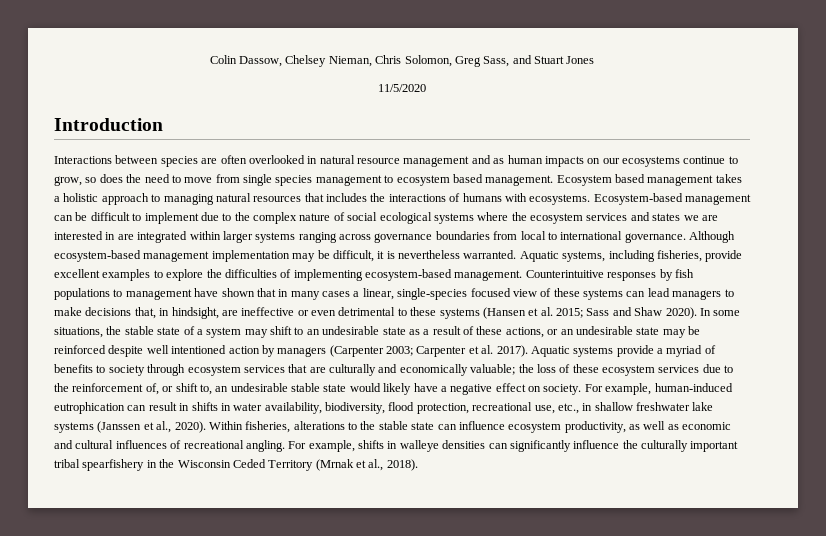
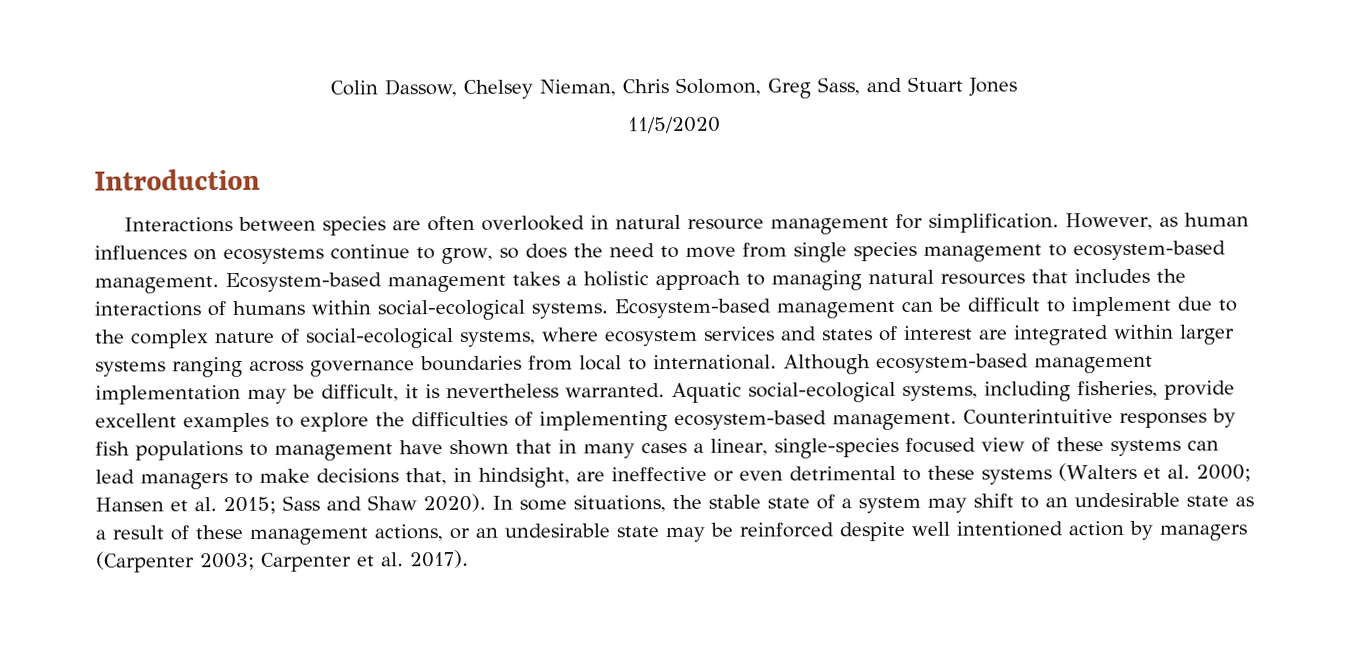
- Interactions between species are often overlooked in natural resource management and as human impacts on our ecosystems continue to grow, so does the need to move from single species management to ecosystem based management. Ecosystem based management takes a holistic approach to managing natural resources that includes the interactions of humans with ecosystems.
+ Interactions between species are often overlooked in natural resource management for simplification. However, as human influences on ecosystems continue to grow, so does the need to move from single species management to ecosystem-based management. Ecosystem-based management takes a holistic approach to managing natural resources that includes the interactions of humans within social-ecological systems.
- Ecosystem-based management can be difficult to implement due to the complex nature of social ecological systems where the ecosystem services and states we are interested in are integrated within larger systems ranging across governance boundaries from local to international governance.
+ Ecosystem-based management can be difficult to implement due to the complex nature of social-ecological systems, where ecosystem services and states of interest are integrated within larger systems ranging across governance boundaries from local to international.
- Aquatic systems, including fisheries, provide excellent examples to explore the difficulties of implementing ecosystem-based management.
+ Aquatic social-ecological systems, including fisheries, provide excellent examples to explore the difficulties of implementing ecosystem-based management.
- Counterintuitive responses by fish populations to management have shown that in many cases a linear, single-species focused view of these systems can lead managers to make decisions that, in hindsight, are ineffective or even detrimental to these systems (Hansen et al. 2015; Sass and Shaw 2020).
+ Counterintuitive responses by fish populations to management have shown that in many cases a linear, single-species focused view of these systems can lead managers to make decisions that, in hindsight, are ineffective or even detrimental to these systems (Walters et al. 2000; Hansen et al. 2015; Sass and Shaw 2020).
- In some situations, the stable state of a system may shift to an undesirable state as a result of these actions, or an undesirable state may be reinforced despite well intentioned action by managers (Carpenter 2003; Carpenter et al. 2017). Aquatic systems provide a myriad of benefits to society through ecosystem services that are culturally and economically valuable; the loss of these ecosystem services due to the reinforcement of, or shift to, an undesirable stable state would likely have a negative effect on society. For example, human-induced eutrophication can result in shifts in water availability, biodiversity, flood protection, recreational use, etc., in shallow freshwater lake systems (Janssen et al., 2020). Within fisheries, alterations to the stable state can influence ecosystem productivity, as well as economic and cultural influences of recreational angling. For example, shifts in walleye densities can significantly influence the culturally important tribal spearfishery in the Wisconsin Ceded Territory (Mrnak et al., 2018).
+ In some situations, the stable state of a system may shift to an undesirable state as a result of these management actions, or an undesirable state may be reinforced despite well intentioned action by managers (Carpenter 2003; Carpenter et al. 2017).

